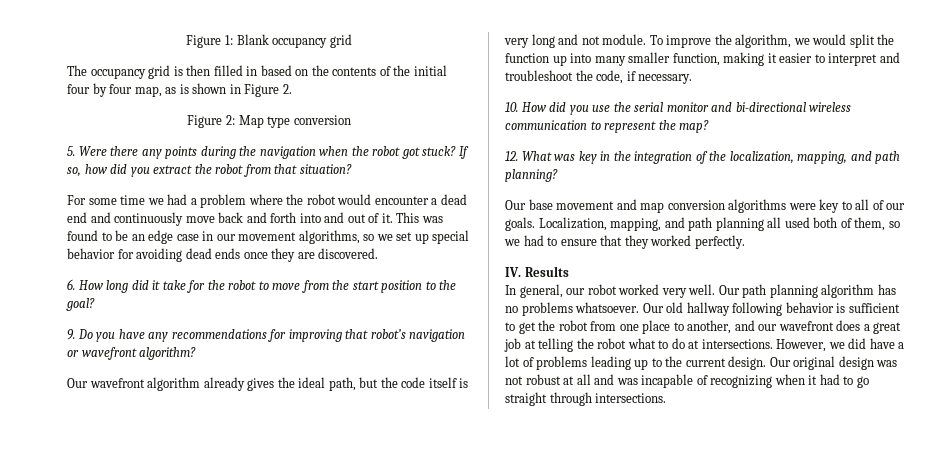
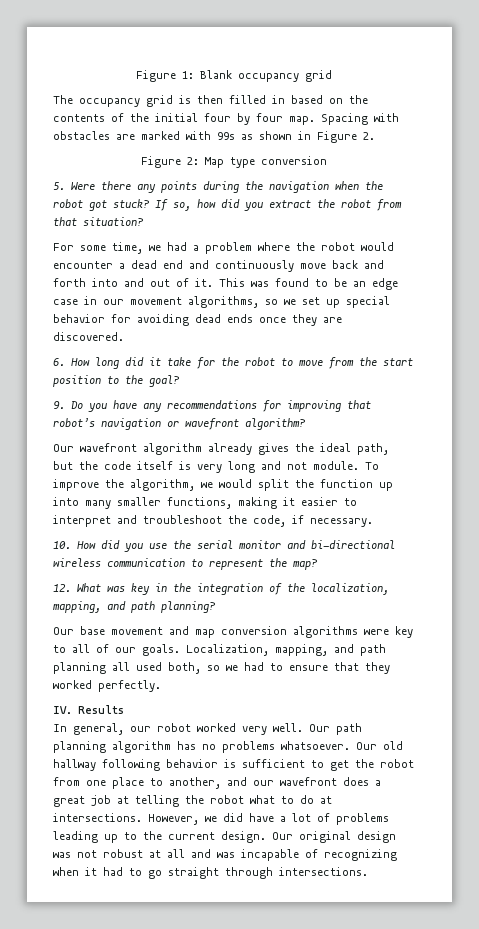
- The occupancy grid is then filled in based on the contents of the initial four by four map, as is shown in Figure 2.
+ The occupancy grid is then filled in based on the contents of the initial four by four map. Spacing with obstacles are marked with 99s as shown in Figure 2.
- For some time we had a problem where the robot would encounter a dead end and continuously move back and forth into and out of it.
+ For some time, we had a problem where the robot would encounter a dead end and continuously move back and forth into and out of it.
- To improve the algorithm, we would split the function up into many smaller function, making it easier to interpret and troubleshoot the code, if necessary.
+ To improve the algorithm, we would split the function up into many smaller functions, making it easier to interpret and troubleshoot the code, if necessary.
- Localization, mapping, and path planning all used both of them, so we had to ensure that they worked perfectly.
+ Localization, mapping, and path planning all used both, so we had to ensure that they worked perfectly.

